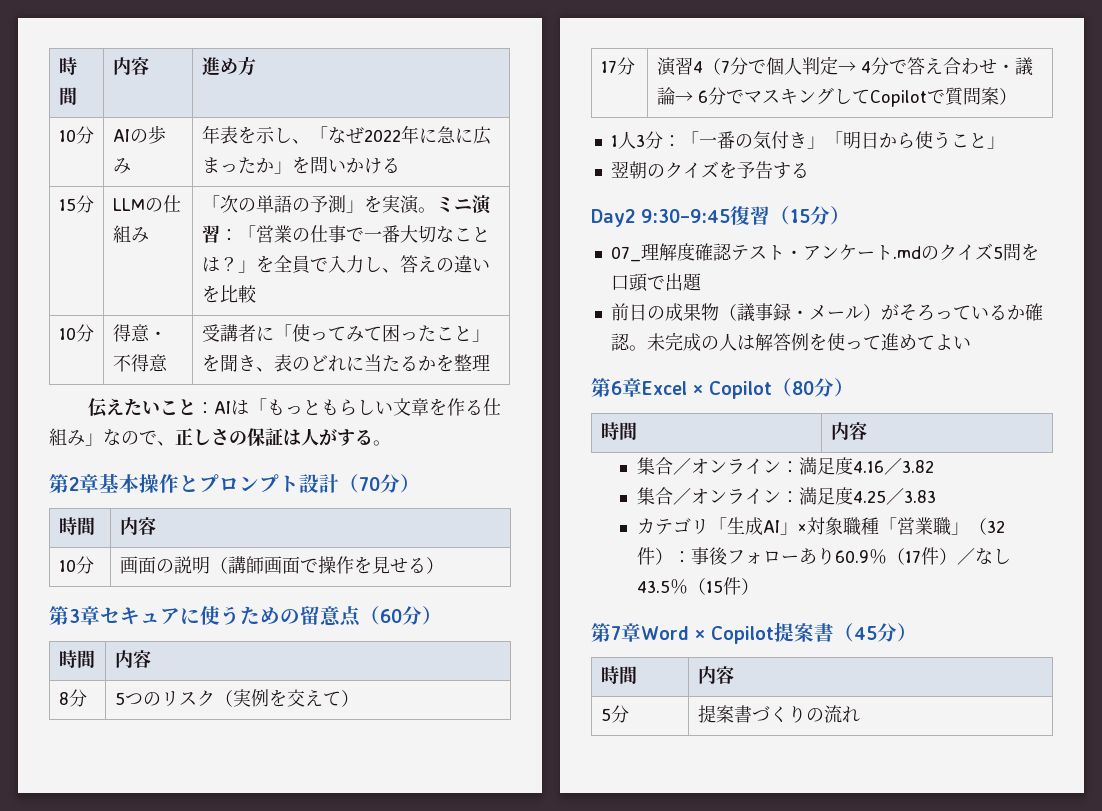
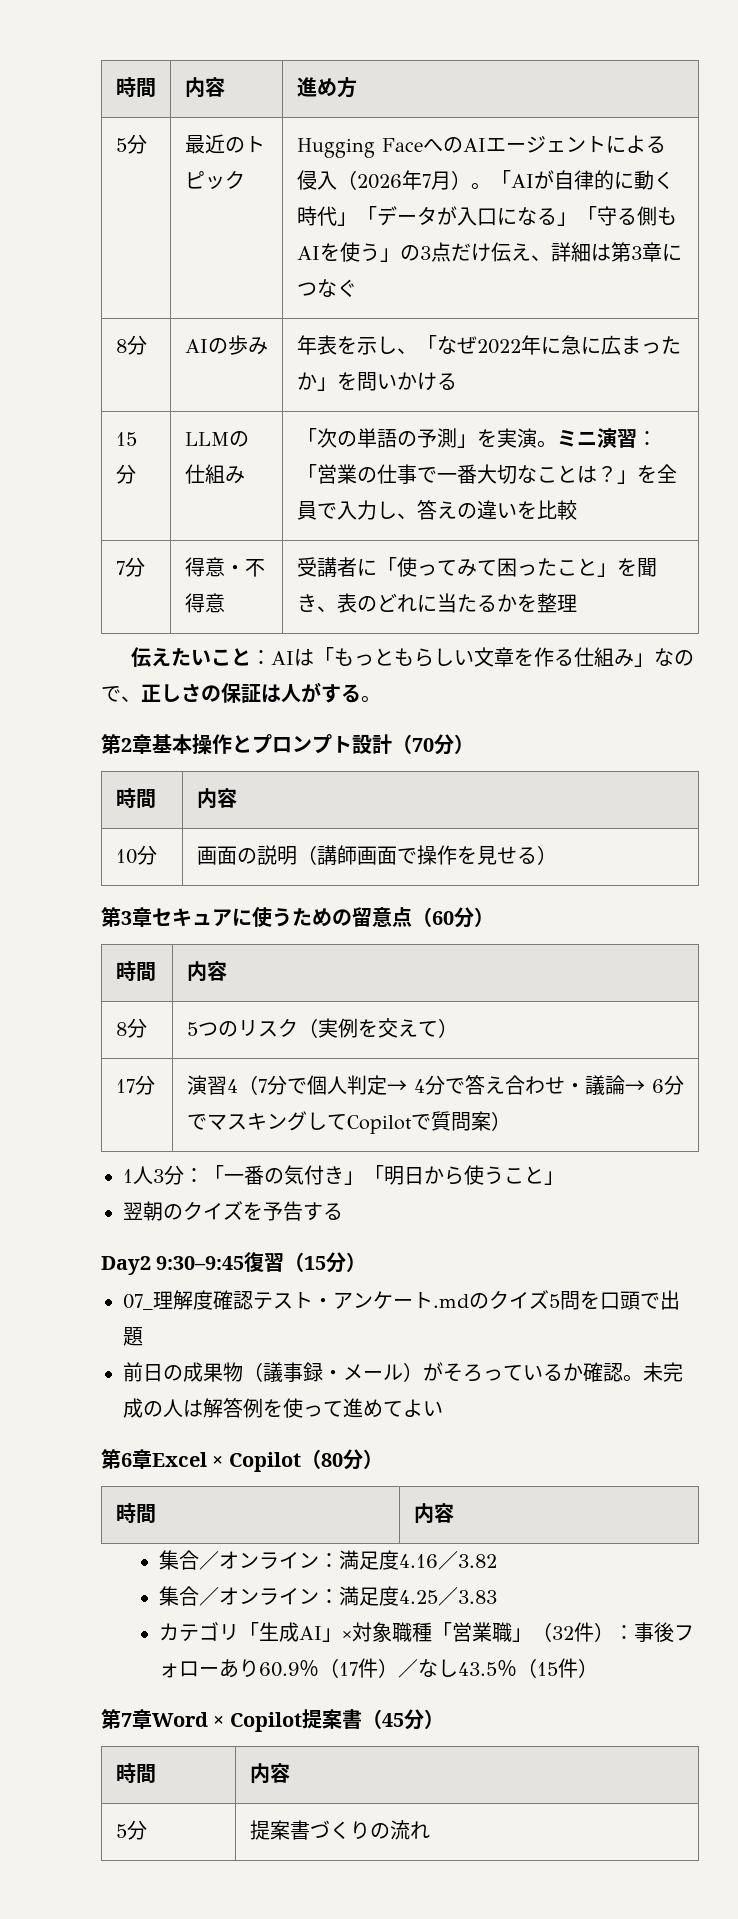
- 10分 | AIの歩み | 年表を示し、「なぜ2022年に急に広まったか」を問いかける
+ 5分 | 最近のトピック | Hugging FaceへのAIエージェントによる侵入（2026年7月）。「AIが自律的に動く時代」「データが入口になる」「守る側もAIを使う」の3点だけ伝え、詳細は第3章につなぐ
+ 8分 | AIの歩み | 年表を示し、「なぜ2022年に急に広まったか」を問いかける
- 10分 | 得意・不得意 | 受講者に「使ってみて困ったこと」を聞き、表のどれに当たるかを整理
+ 7分 | 得意・不得意 | 受講者に「使ってみて困ったこと」を聞き、表のどれに当たるかを整理

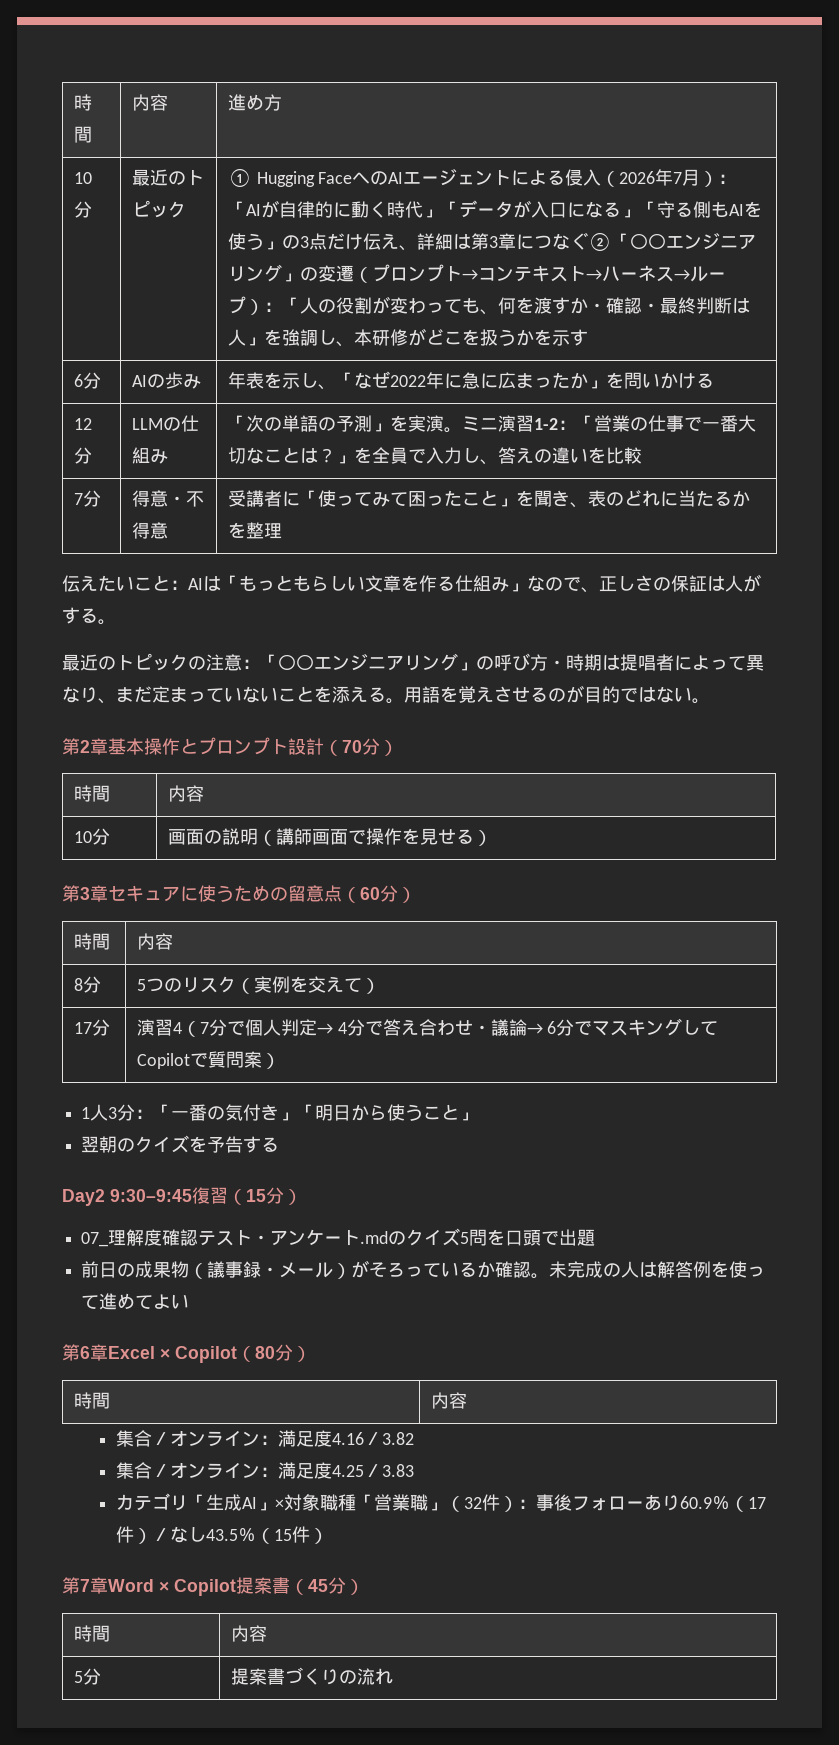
  時間 | 内容 | 進め方
- 5分
+ 10分
- Hugging FaceへのAIエージェントによる侵入（2026年7月）。「AIが自律的に動く時代」「データが入口になる」「守る側もAIを使う」の3点だけ伝え、詳細は第3章につなぐ
- 8分 | AIの歩み | 年表を示し、「なぜ2022年に急に広まったか」を問いかける
+ ① Hugging FaceへのAIエージェントによる侵入（2026年7月）：「AIが自律的に動く時代」「データが入口になる」「守る側もAIを使う」の3点だけ伝え、詳細は第3章につなぐ②「〇〇エンジニアリング」の変遷（プロンプト→コンテキスト→ハーネス→ループ）：「人の役割が変わっても、何を渡すか・確認・最終判断は人」を強調し、本研修がどこを扱うかを示す
+ 6分 | AIの歩み | 年表を示し、「なぜ2022年に急に広まったか」を問いかける
- 15分 | LLMの仕組み | 「次の単語の予測」を実演。ミニ演習：「営業の仕事で一番大切なことは？」を全員で入力し、答えの違いを比較
+ 12分 | LLMの仕組み | 「次の単語の予測」を実演。ミニ演習1-2：「営業の仕事で一番大切なことは？」を全員で入力し、答えの違いを比較
+ 最近のトピックの注意：「〇〇エンジニアリング」の呼び方・時期は提唱者によって異なり、まだ定まっていないことを添える。用語を覚えさせるのが目的ではない。

